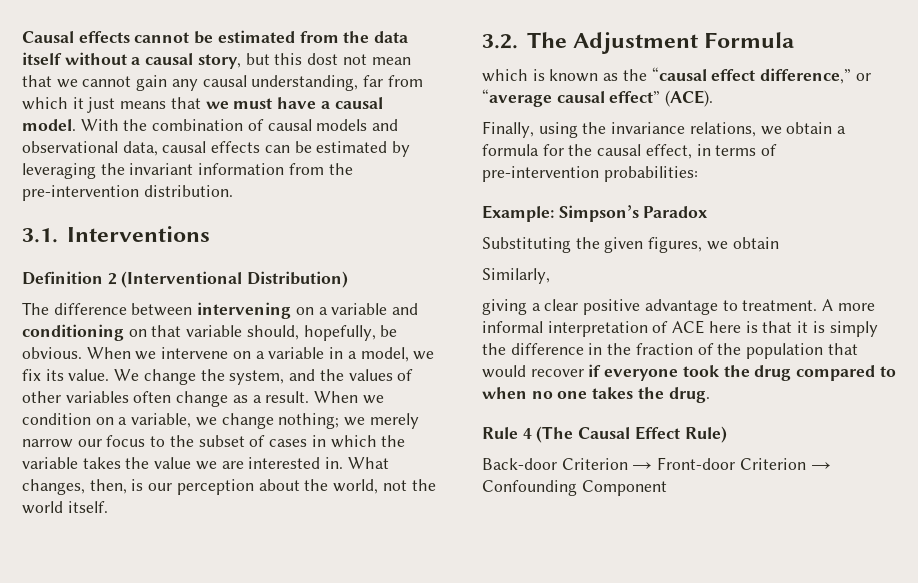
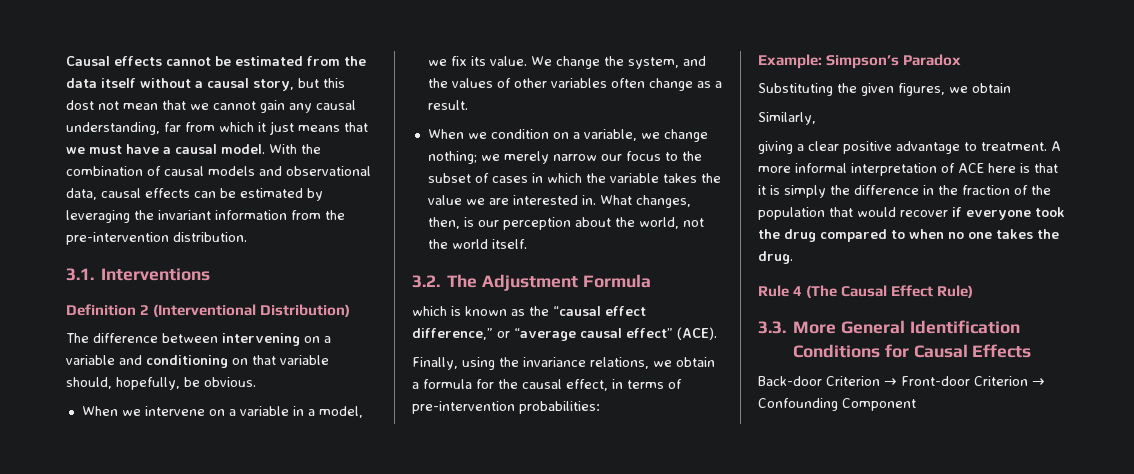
- The difference between intervening on a variable and conditioning on that variable should, hopefully, be obvious. When we intervene on a variable in a model, we fix its value.
+ The difference between intervening on a variable and conditioning on that variable should, hopefully, be obvious.
+ When we intervene on a variable in a model, we fix its value.
- We change the system, and the values of other variables often change as a result. When we condition on a variable, we change nothing; we merely narrow our focus to the subset of cases in which the variable takes the value we are interested in.
+ We change the system, and the values of other variables often change as a result.
+ When we condition on a variable, we change nothing; we merely narrow our focus to the subset of cases in which the variable takes the value we are interested in.
+ 3.3. More General Identification Conditions for Causal Effects

